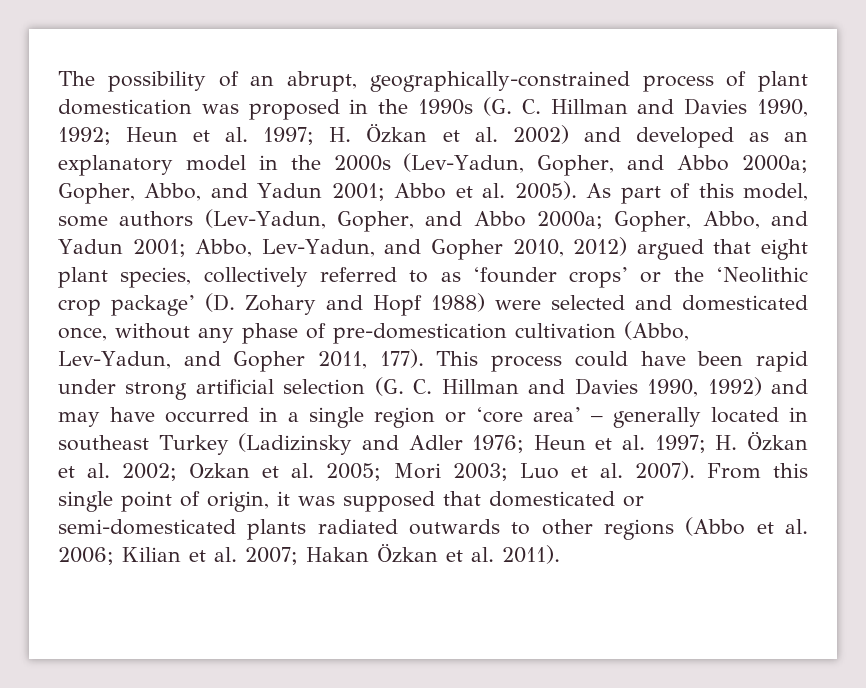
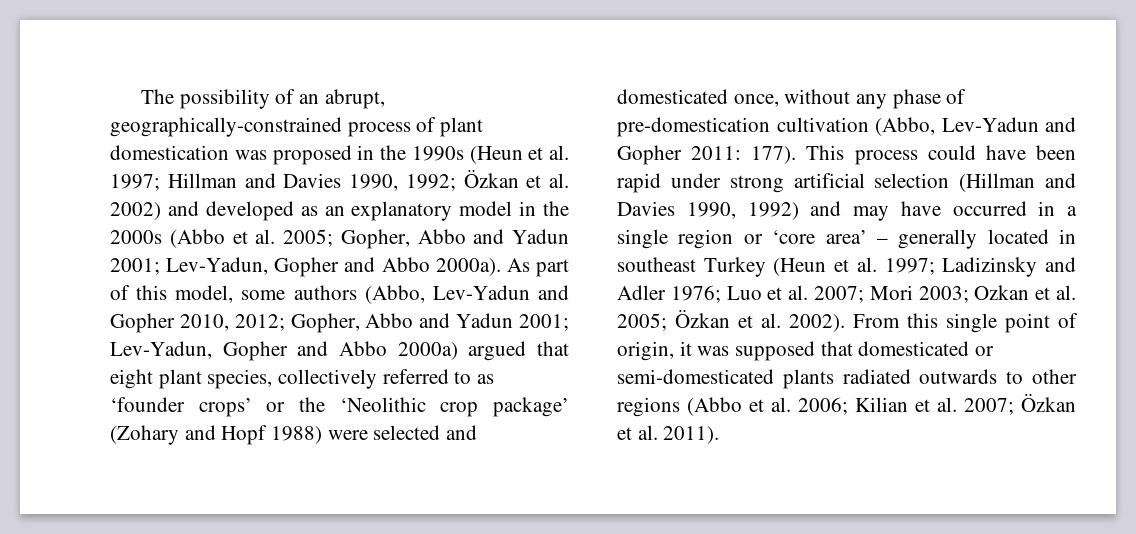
- The possibility of an abrupt, geographically-constrained process of plant domestication was proposed in the 1990s (G. C. Hillman and Davies 1990, 1992; Heun et al. 1997; H. Özkan et al. 2002) and developed as an explanatory model in the 2000s (Lev-Yadun, Gopher, and Abbo 2000a; Gopher, Abbo, and Yadun 2001; Abbo et al. 2005).
+ The possibility of an abrupt, geographically-constrained process of plant domestication was proposed in the 1990s (Heun et al. 1997; Hillman and Davies 1990, 1992; Özkan et al. 2002) and developed as an explanatory model in the 2000s (Abbo et al. 2005; Gopher, Abbo and Yadun 2001; Lev-Yadun, Gopher and Abbo 2000a).
- As part of this model, some authors (Lev-Yadun, Gopher, and Abbo 2000a; Gopher, Abbo, and Yadun 2001; Abbo, Lev-Yadun, and Gopher 2010, 2012) argued that eight plant species, collectively referred to as ‘founder crops’ or the ‘Neolithic crop package’ (D. Zohary and Hopf 1988) were selected and domesticated once, without any phase of pre-domestication cultivation (Abbo, Lev-Yadun, and Gopher 2011, 177).
+ As part of this model, some authors (Abbo, Lev-Yadun and Gopher 2010, 2012; Gopher, Abbo and Yadun 2001; Lev-Yadun, Gopher and Abbo 2000a) argued that eight plant species, collectively referred to as ‘founder crops’ or the ‘Neolithic crop package’ (Zohary and Hopf 1988) were selected and domesticated once, without any phase of pre-domestication cultivation (Abbo, Lev-Yadun and Gopher 2011: 177).
- This process could have been rapid under strong artificial selection (G. C. Hillman and Davies 1990, 1992) and may have occurred in a single region or ‘core area’ – generally located in southeast Turkey (Ladizinsky and Adler 1976; Heun et al. 1997; H. Özkan et al. 2002; Ozkan et al. 2005; Mori 2003; Luo et al. 2007).
+ This process could have been rapid under strong artificial selection (Hillman and Davies 1990, 1992) and may have occurred in a single region or ‘core area’ – generally located in southeast Turkey (Heun et al. 1997; Ladizinsky and Adler 1976; Luo et al. 2007; Mori 2003; Ozkan et al. 2005; Özkan et al. 2002).
- From this single point of origin, it was supposed that domesticated or semi-domesticated plants radiated outwards to other regions (Abbo et al. 2006; Kilian et al. 2007; Hakan Özkan et al. 2011).
+ From this single point of origin, it was supposed that domesticated or semi-domesticated plants radiated outwards to other regions (Abbo et al. 2006; Kilian et al. 2007; Özkan et al. 2011).

